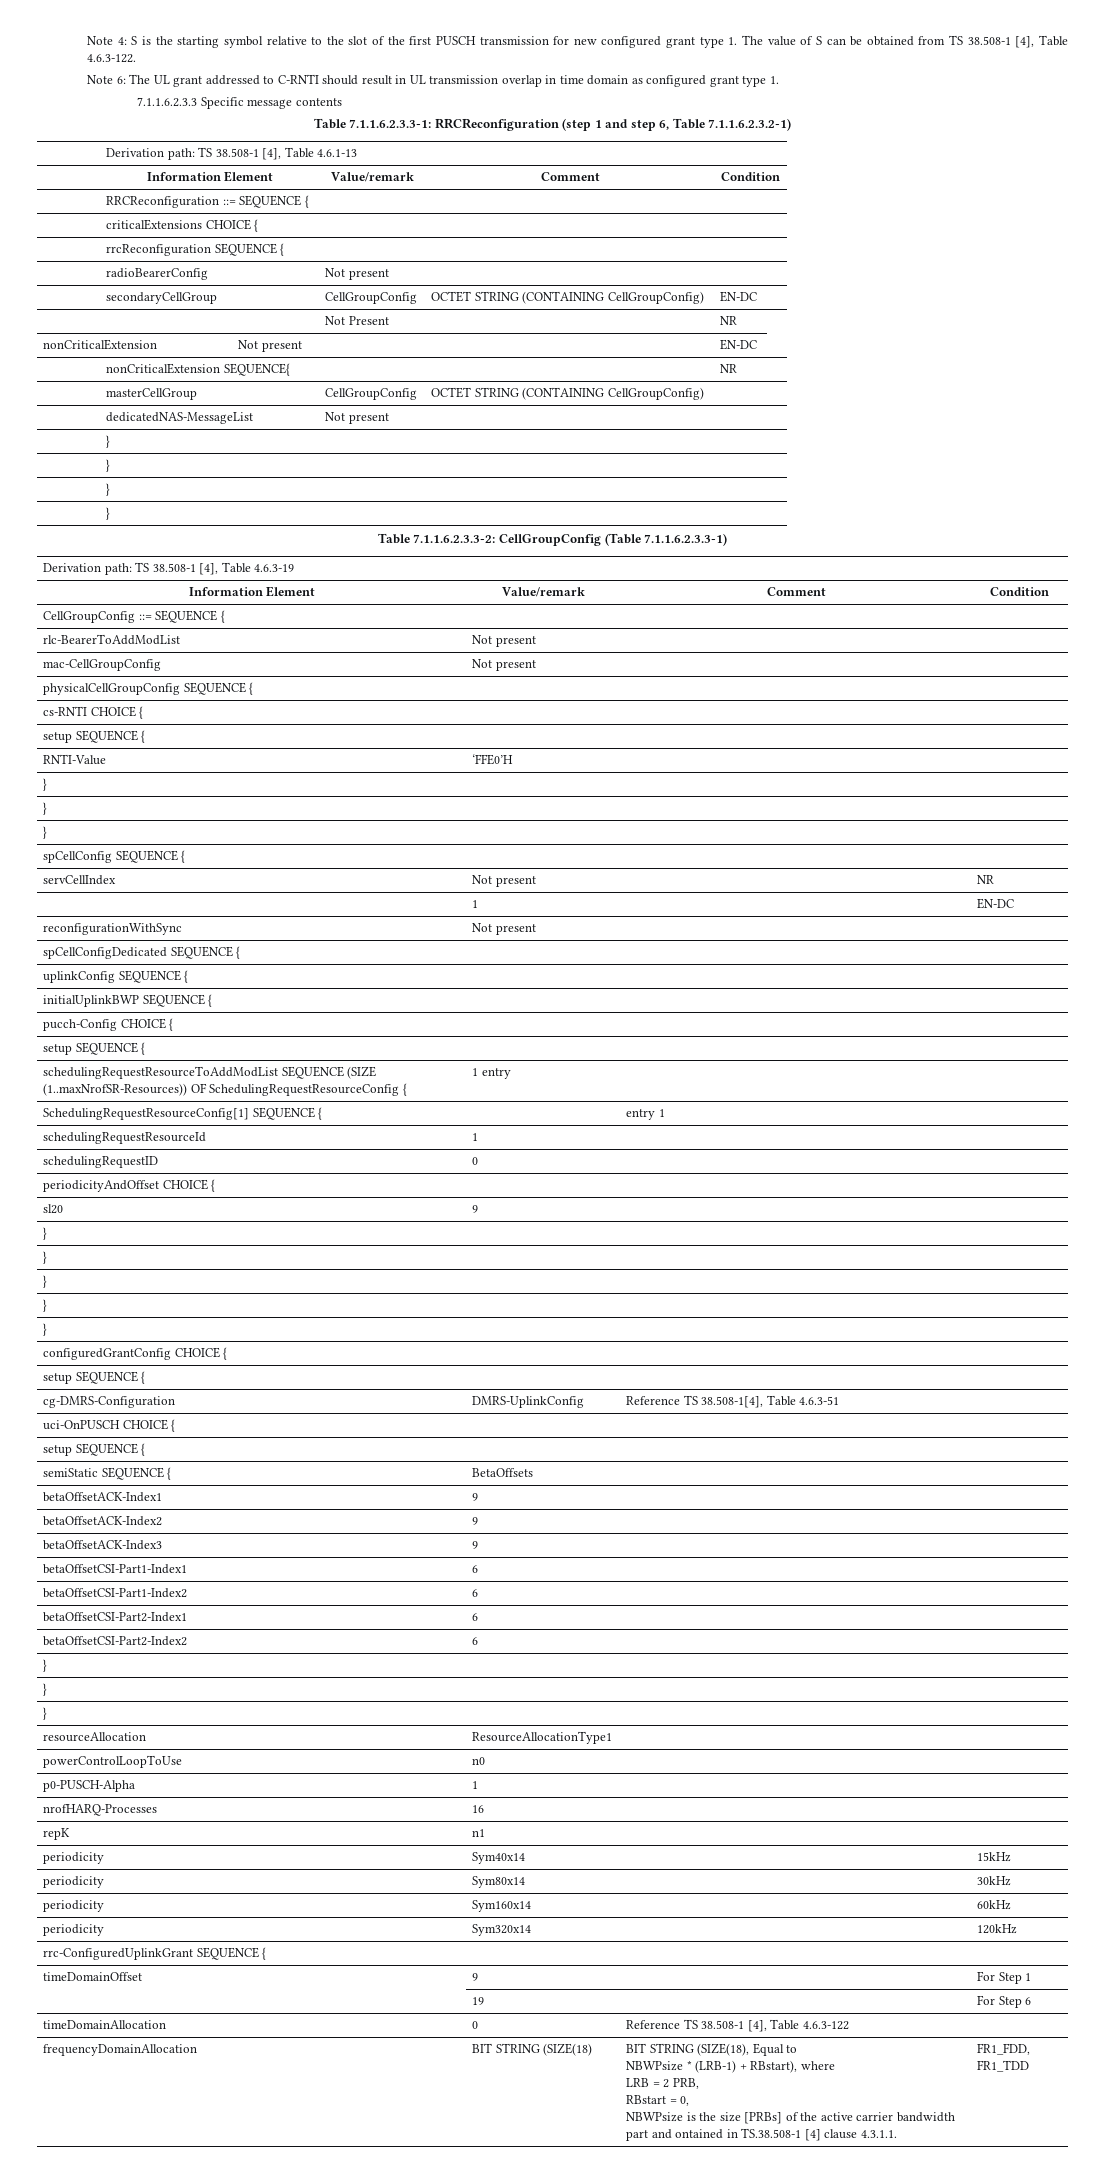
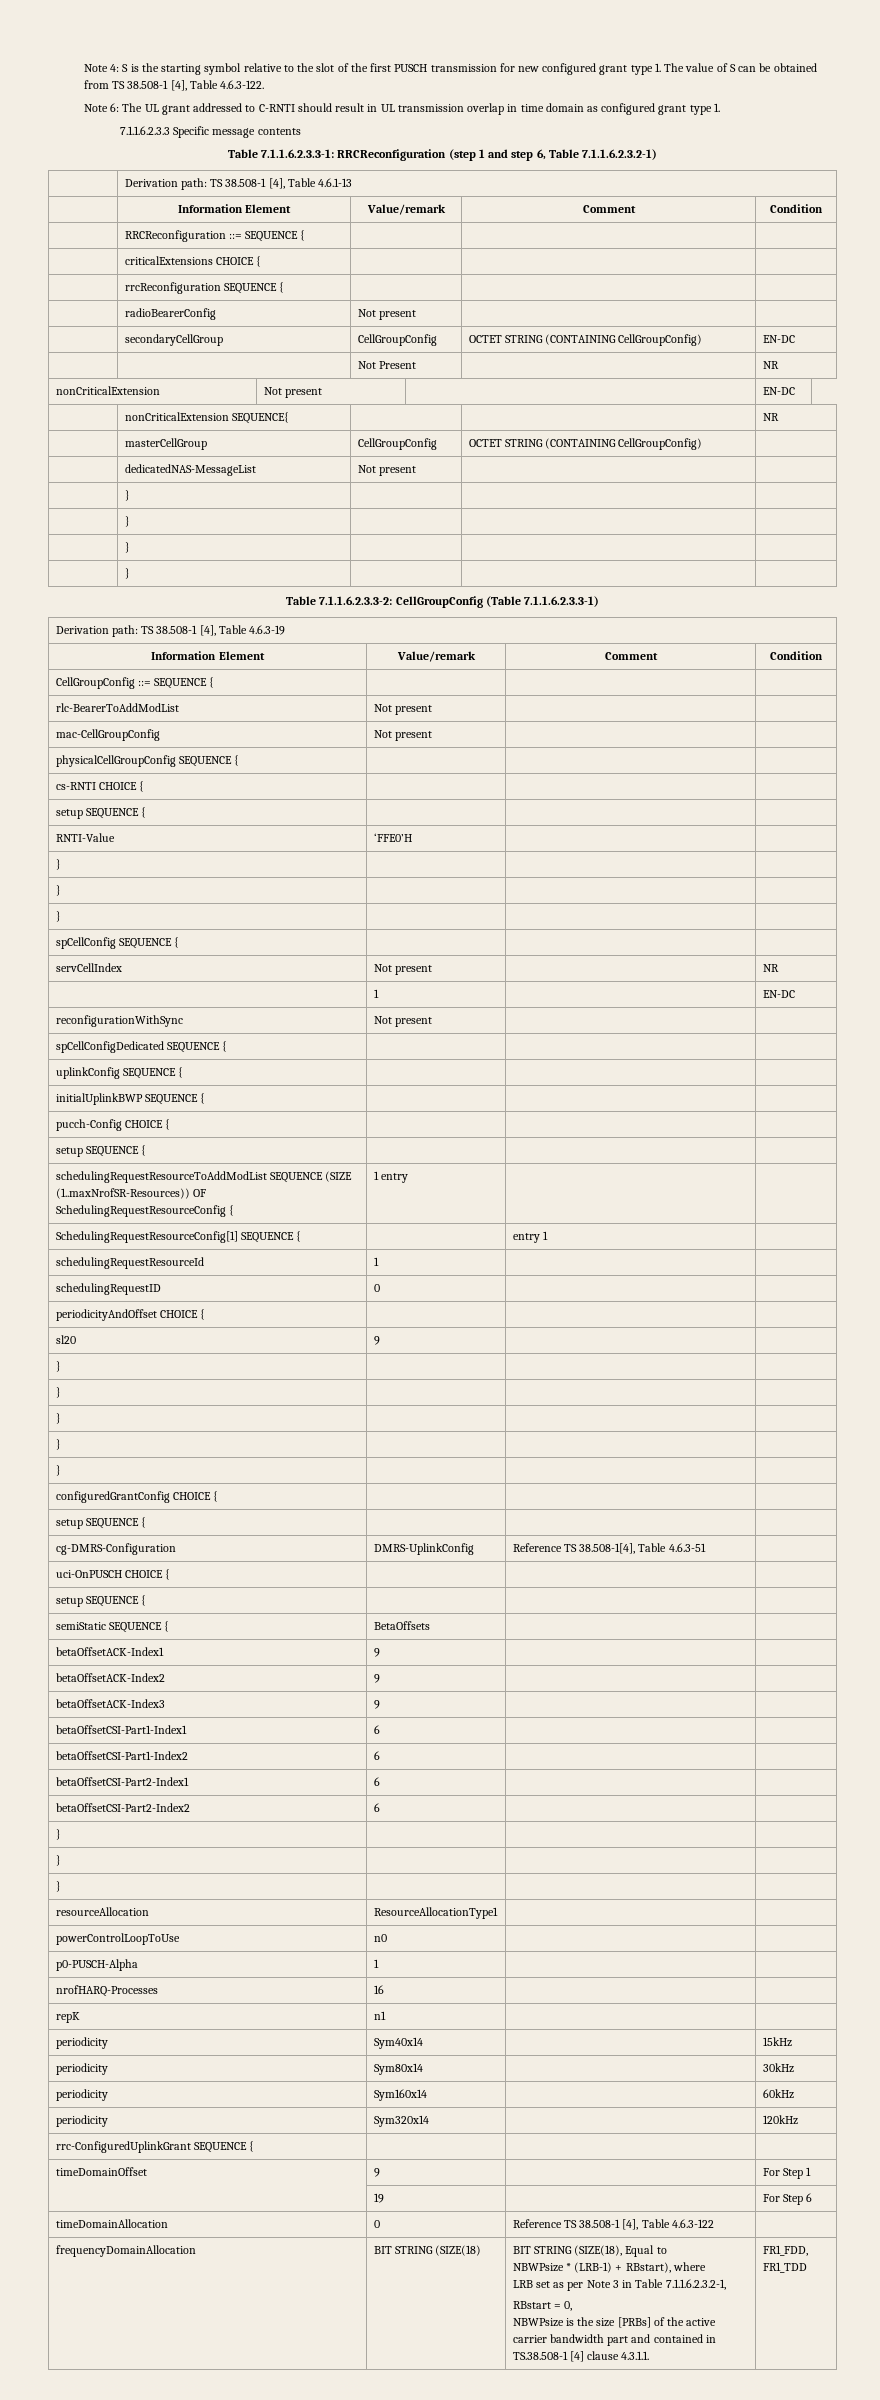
- LRB = 2 PRB,
+ LRB set as per Note 3 in Table 7.1.1.6.2.3.2-1,
- NBWPsize is the size [PRBs] of the active carrier bandwidth part and ontained in TS.38.508-1 [4] clause 4.3.1.1.
+ NBWPsize is the size [PRBs] of the active carrier bandwidth part and contained in TS.38.508-1 [4] clause 4.3.1.1.

